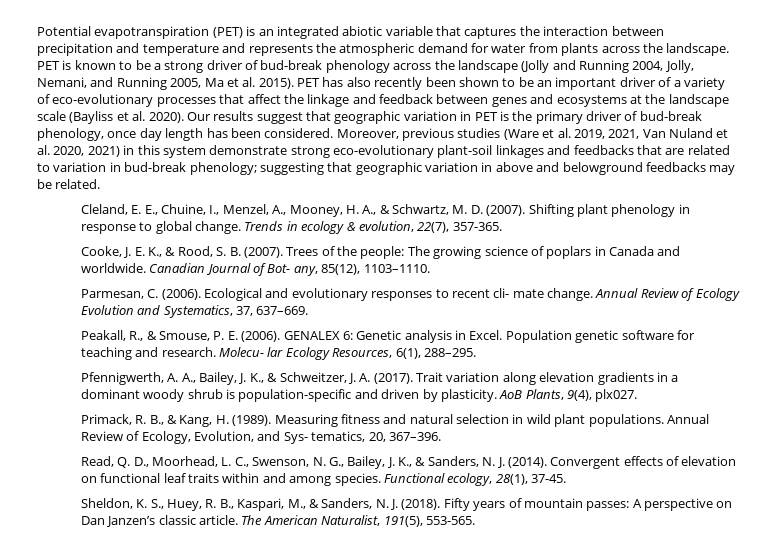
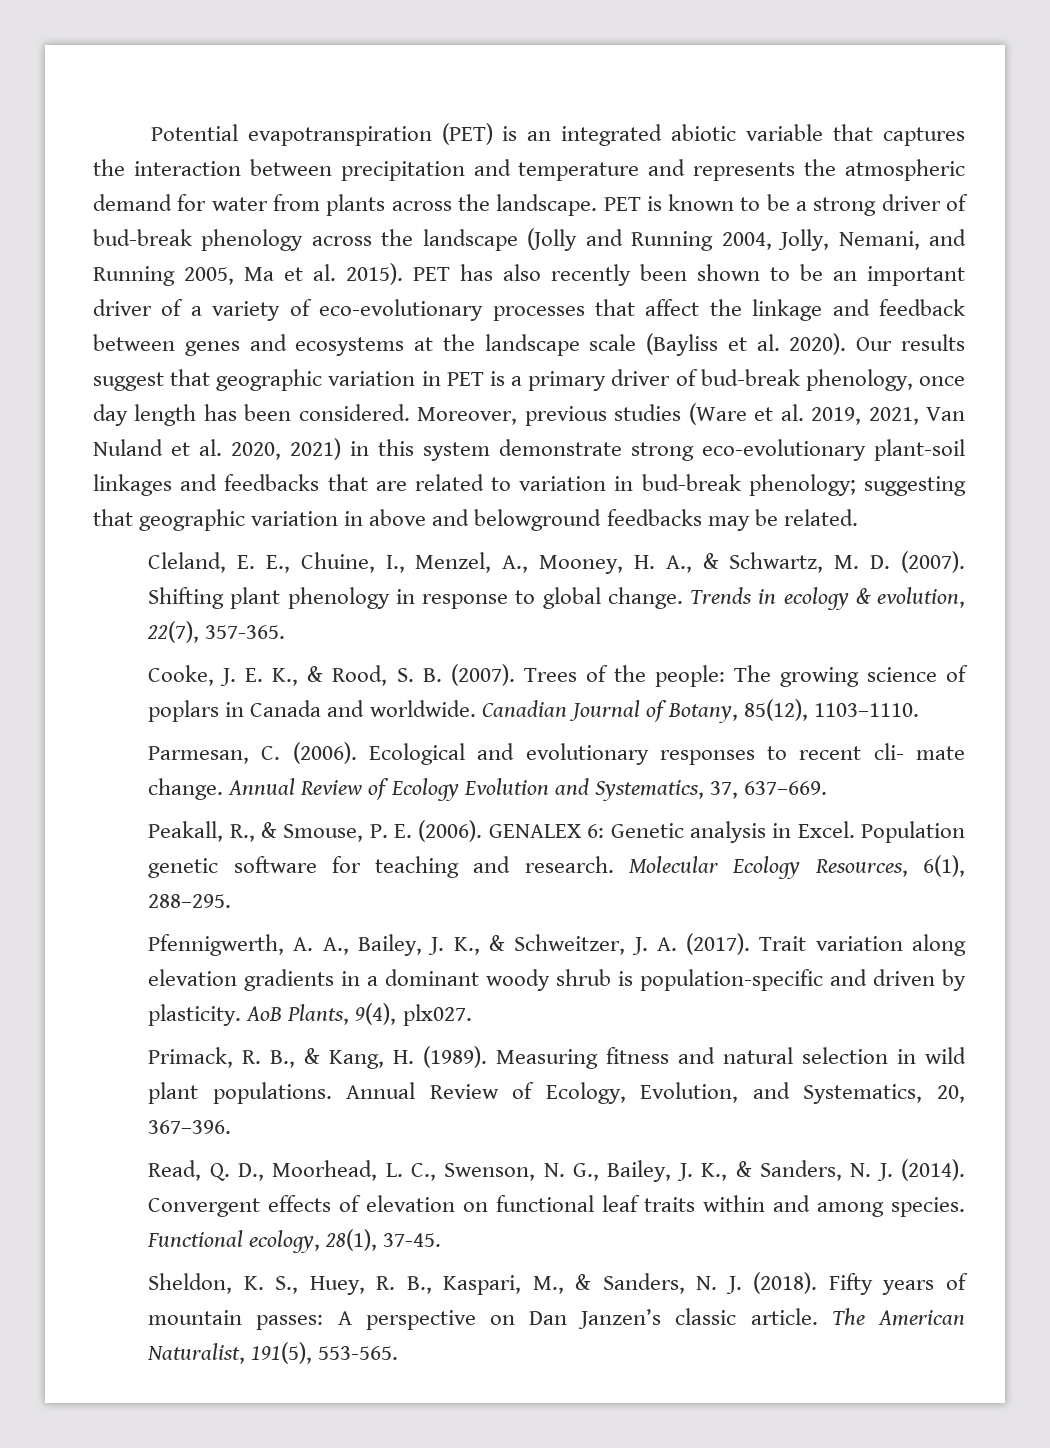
- Our results suggest that geographic variation in PET is the primary driver of bud-break phenology, once day length has been considered.
+ Our results suggest that geographic variation in PET is a primary driver of bud-break phenology, once day length has been considered.
- Canadian Journal of Bot- any, 85(12), 1103–1110.
+ Canadian Journal of Botany, 85(12), 1103–1110.
- Molecu- lar Ecology Resources, 6(1), 288–295.
+ Molecular Ecology Resources, 6(1), 288–295.
- Annual Review of Ecology, Evolution, and Sys- tematics, 20, 367–396.
+ Annual Review of Ecology, Evolution, and Systematics, 20, 367–396.

